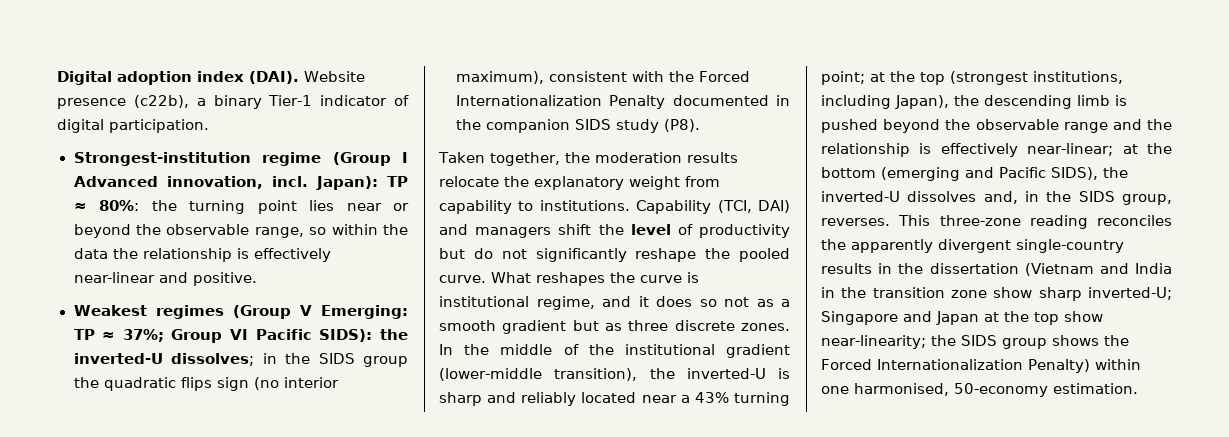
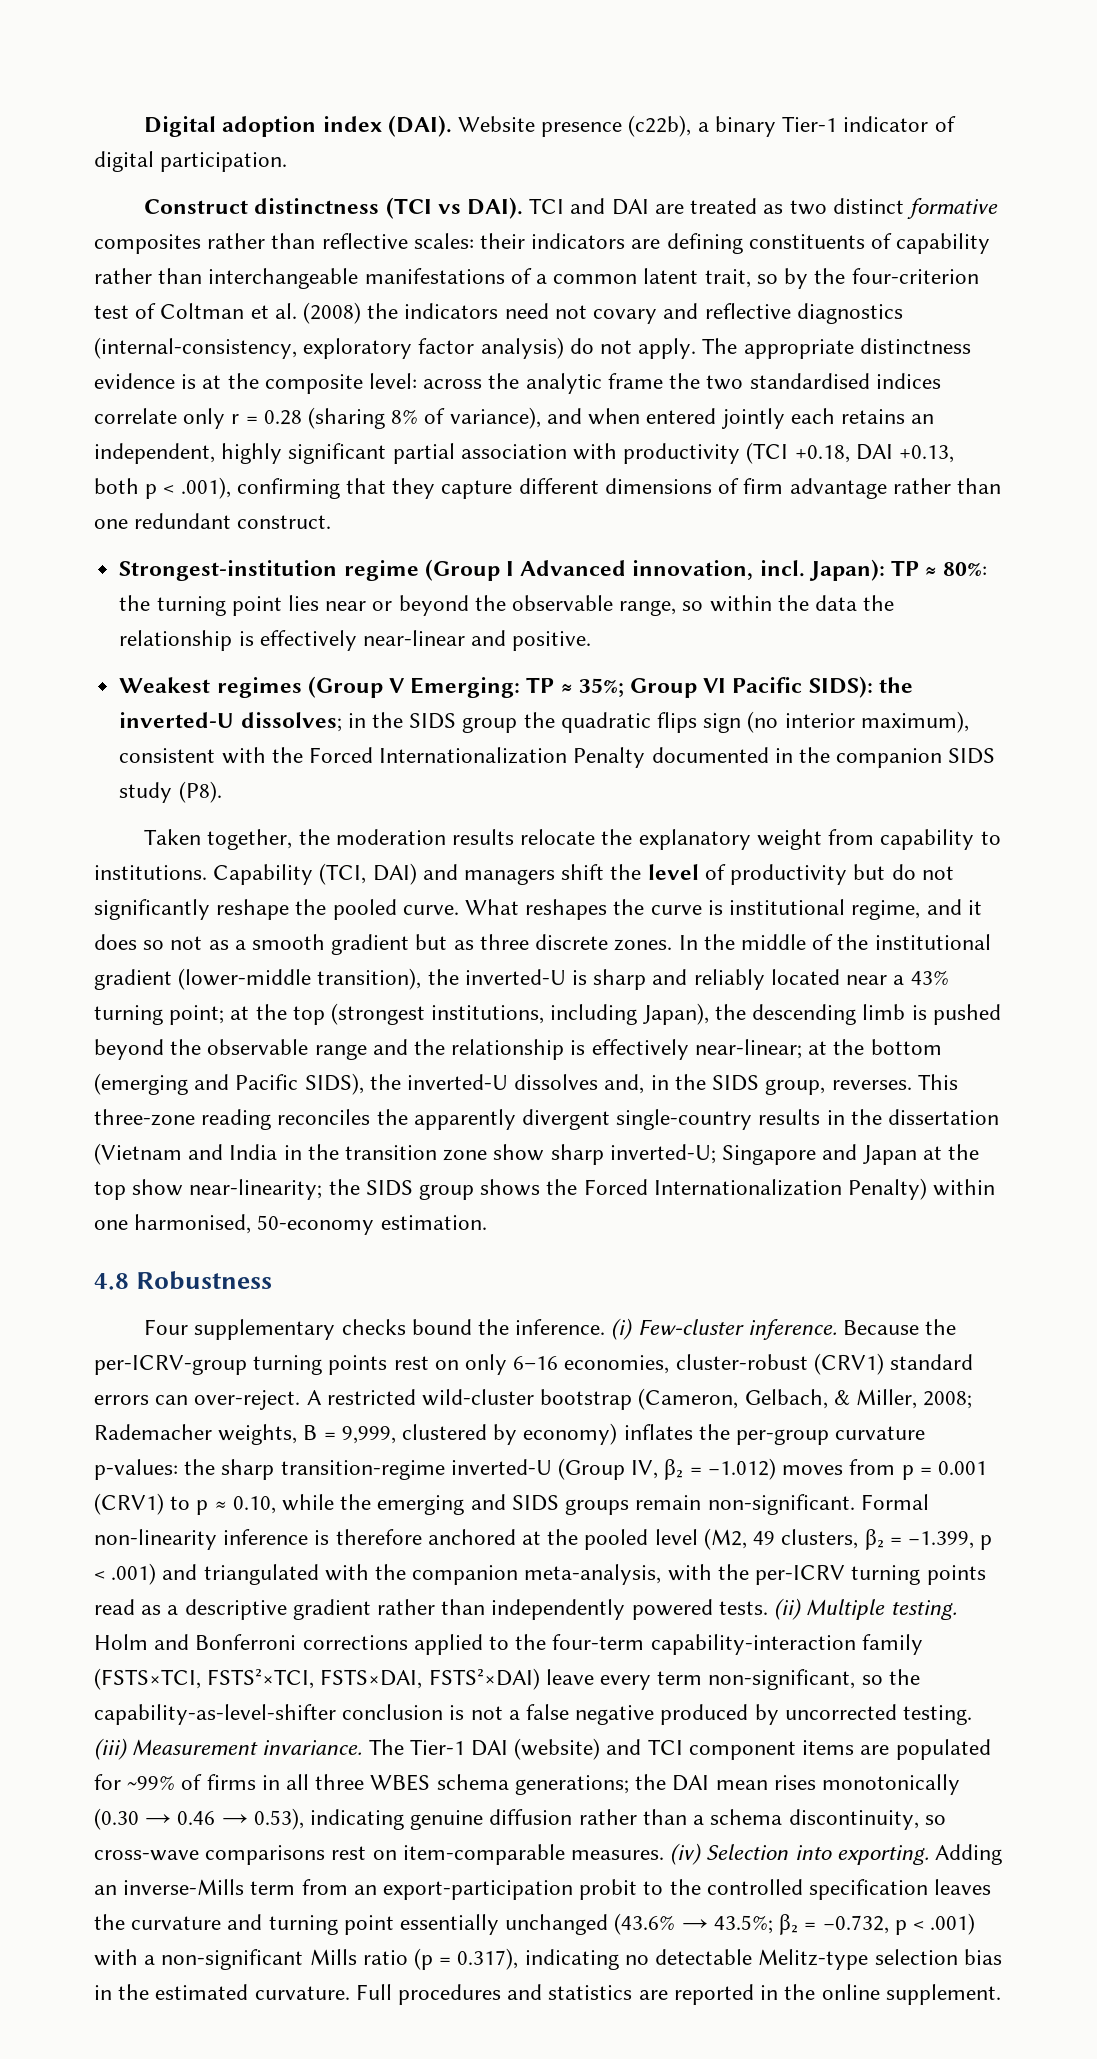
+ Construct distinctness (TCI vs DAI). TCI and DAI are treated as two distinct formative composites rather than reflective scales: their indicators are defining constituents of capability rather than interchangeable manifestations of a common latent trait, so by the four-criterion test of Coltman et al. (2008) the indicators need not covary and reflective diagnostics (internal-consistency, exploratory factor analysis) do not apply. The appropriate distinctness evidence is at the composite level: across the analytic frame the two standardised indices correlate only r = 0.28 (sharing 8% of variance), and when entered jointly each retains an independent, highly significant partial association with productivity (TCI +0.18, DAI +0.13, both p < .001), confirming that they capture different dimensions of firm advantage rather than one redundant construct.
- Weakest regimes (Group V Emerging: TP ≈ 37%; Group VI Pacific SIDS): the inverted-U dissolves; in the SIDS group the quadratic flips sign (no interior maximum), consistent with the Forced Internationalization Penalty documented in the companion SIDS study (P8).
+ Weakest regimes (Group V Emerging: TP ≈ 35%; Group VI Pacific SIDS): the inverted-U dissolves; in the SIDS group the quadratic flips sign (no interior maximum), consistent with the Forced Internationalization Penalty documented in the companion SIDS study (P8).
+ 4.8 Robustness
+ Four supplementary checks bound the inference. (i) Few-cluster inference. Because the per-ICRV-group turning points rest on only 6–16 economies, cluster-robust (CRV1) standard errors can over-reject. A restricted wild-cluster bootstrap (Cameron, Gelbach, & Miller, 2008; Rademacher weights, B = 9,999, clustered by economy) inflates the per-group curvature p-values: the sharp transition-regime inverted-U (Group IV, β₂ = −1.012) moves from p = 0.001 (CRV1) to p ≈ 0.10, while the emerging and SIDS groups remain non-significant. Formal non-linearity inference is therefore anchored at the pooled level (M2, 49 clusters, β₂ = −1.399, p < .001) and triangulated with the companion meta-analysis, with the per-ICRV turning points read as a descriptive gradient rather than independently powered tests. (ii) Multiple testing. Holm and Bonferroni corrections applied to the four-term capability-interaction family (FSTS×TCI, FSTS²×TCI, FSTS×DAI, FSTS²×DAI) leave every term non-significant, so the capability-as-level-shifter conclusion is not a false negative produced by uncorrected testing. (iii) Measurement invariance. The Tier-1 DAI (website) and TCI component items are populated for ~99% of firms in all three WBES schema generations; the DAI mean rises monotonically (0.30 → 0.46 → 0.53), indicating genuine diffusion rather than a schema discontinuity, so cross-wave comparisons rest on item-comparable measures. (iv) Selection into exporting. Adding an inverse-Mills term from an export-participation probit to the controlled specification leaves the curvature and turning point essentially unchanged (43.6% → 43.5%; β₂ = −0.732, p < .001) with a non-significant Mills ratio (p = 0.317), indicating no detectable Melitz-type selection bias in the estimated curvature. Full procedures and statistics are reported in the online supplement.

